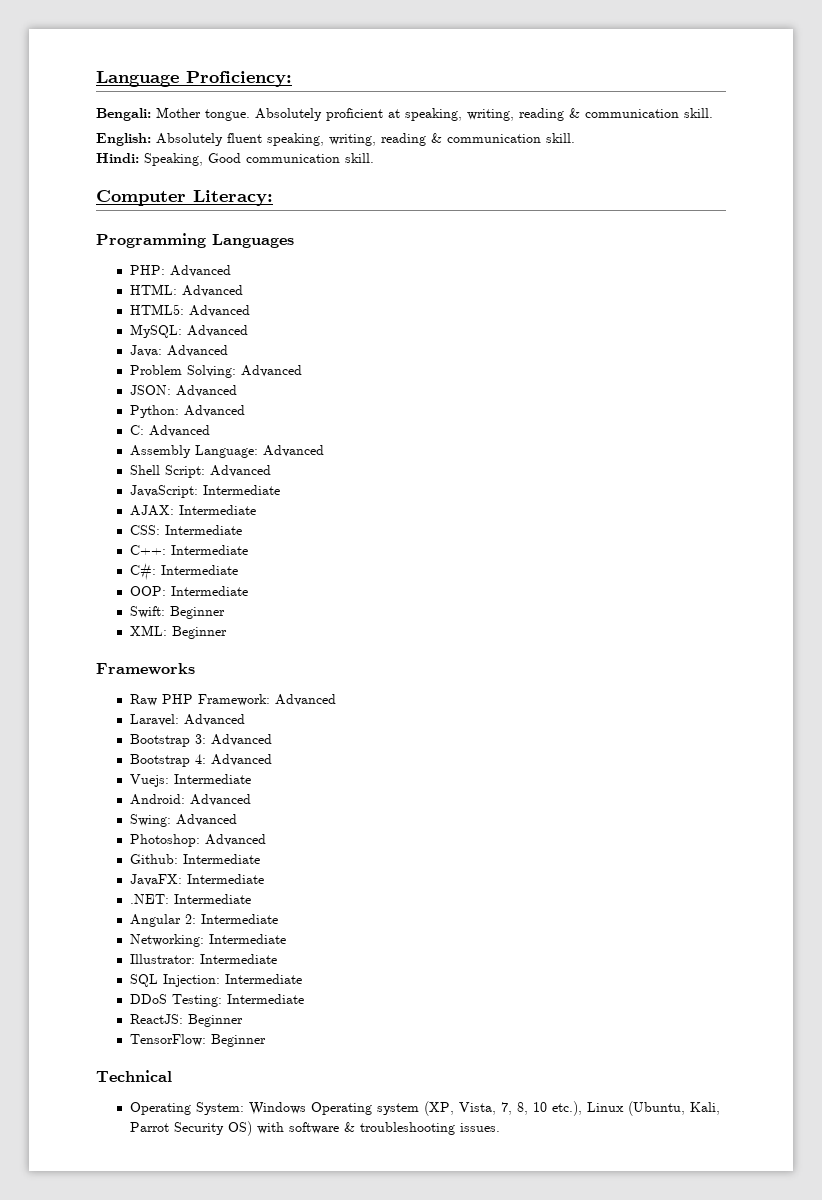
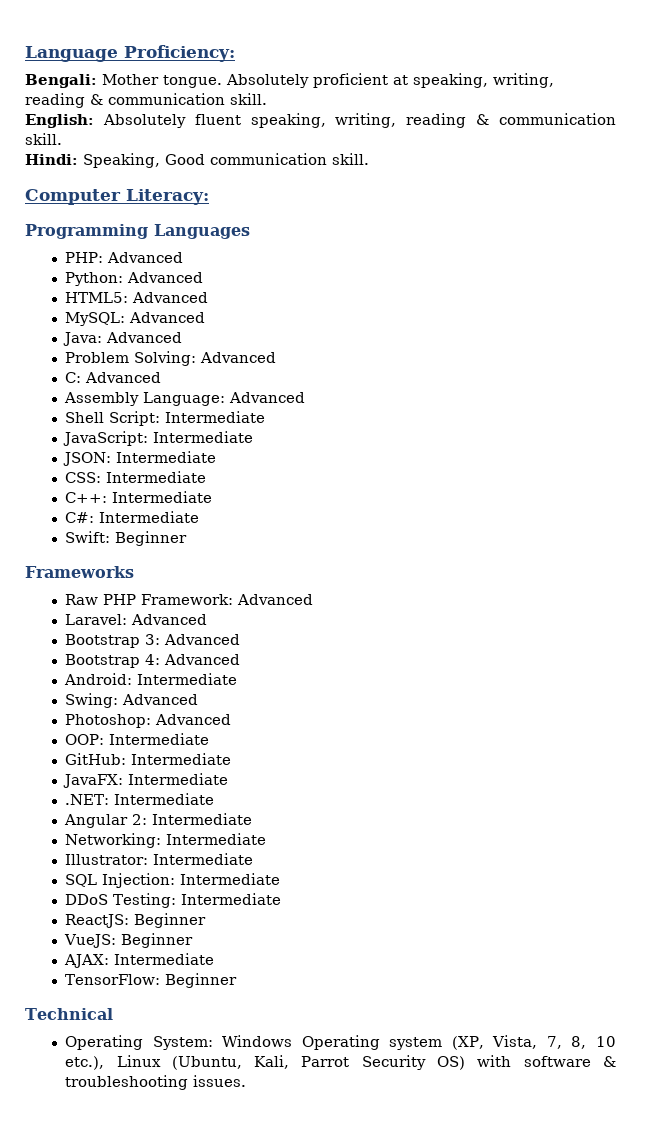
- HTML: Advanced
+ Python: Advanced
- JSON: Advanced
- Python: Advanced
- Shell Script: Advanced
+ Shell Script: Intermediate
- AJAX: Intermediate
+ JSON: Intermediate
- OOP: Intermediate
- XML: Beginner
- Vuejs: Intermediate
- Android: Advanced
+ Android: Intermediate
- Github: Intermediate
+ OOP: Intermediate
+ GitHub: Intermediate
+ VueJS: Beginner
+ AJAX: Intermediate

